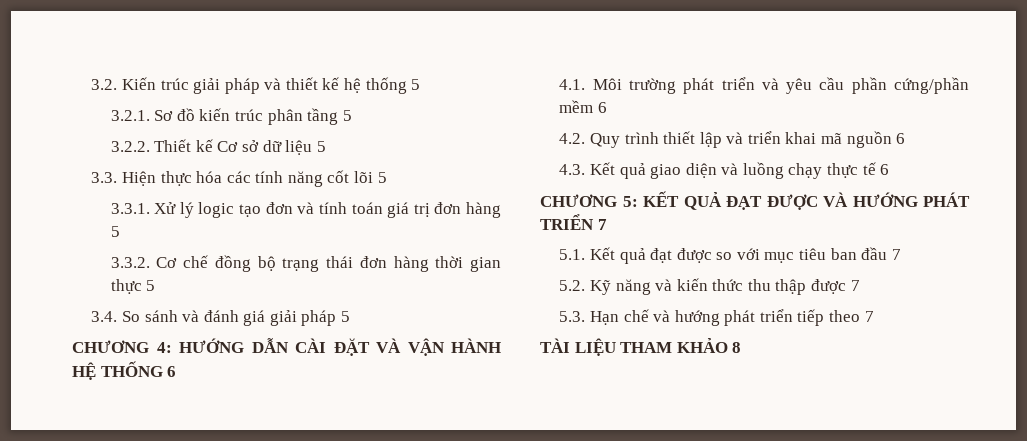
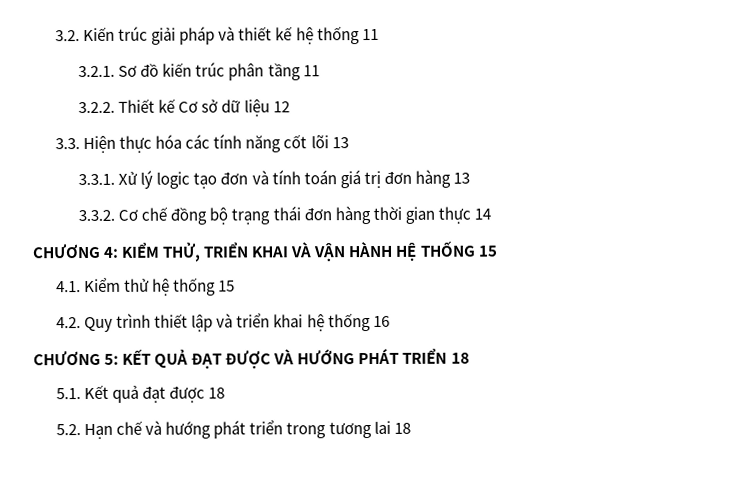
- 3.2. Kiến trúc giải pháp và thiết kế hệ thống 5
+ 3.2. Kiến trúc giải pháp và thiết kế hệ thống 11
- 3.2.1. Sơ đồ kiến trúc phân tầng 5
+ 3.2.1. Sơ đồ kiến trúc phân tầng 11
- 3.2.2. Thiết kế Cơ sở dữ liệu 5
+ 3.2.2. Thiết kế Cơ sở dữ liệu 12
- 3.3. Hiện thực hóa các tính năng cốt lõi 5
+ 3.3. Hiện thực hóa các tính năng cốt lõi 13
- 3.3.1. Xử lý logic tạo đơn và tính toán giá trị đơn hàng 5
+ 3.3.1. Xử lý logic tạo đơn và tính toán giá trị đơn hàng 13
- 3.3.2. Cơ chế đồng bộ trạng thái đơn hàng thời gian thực 5
- 3.4. So sánh và đánh giá giải pháp 5
- CHƯƠNG 4: HƯỚNG DẪN CÀI ĐẶT VÀ VẬN HÀNH HỆ THỐNG 6
+ 3.3.2. Cơ chế đồng bộ trạng thái đơn hàng thời gian thực 14
+ CHƯƠNG 4: KIỂM THỬ, TRIỂN KHAI VÀ VẬN HÀNH HỆ THỐNG 15
- 4.1. Môi trường phát triển và yêu cầu phần cứng/phần mềm 6
+ 4.1. Kiểm thử hệ thống 15
- 4.2. Quy trình thiết lập và triển khai mã nguồn 6
- 4.3. Kết quả giao diện và luồng chạy thực tế 6
+ 4.2. Quy trình thiết lập và triển khai hệ thống 16
- CHƯƠNG 5: KẾT QUẢ ĐẠT ĐƯỢC VÀ HƯỚNG PHÁT TRIỂN 7
+ CHƯƠNG 5: KẾT QUẢ ĐẠT ĐƯỢC VÀ HƯỚNG PHÁT TRIỂN 18
- 5.1. Kết quả đạt được so với mục tiêu ban đầu 7
- 5.2. Kỹ năng và kiến thức thu thập được 7
- 5.3. Hạn chế và hướng phát triển tiếp theo 7
- TÀI LIỆU THAM KHẢO 8
+ 5.1. Kết quả đạt được 18
+ 5.2. Hạn chế và hướng phát triển trong tương lai 18

